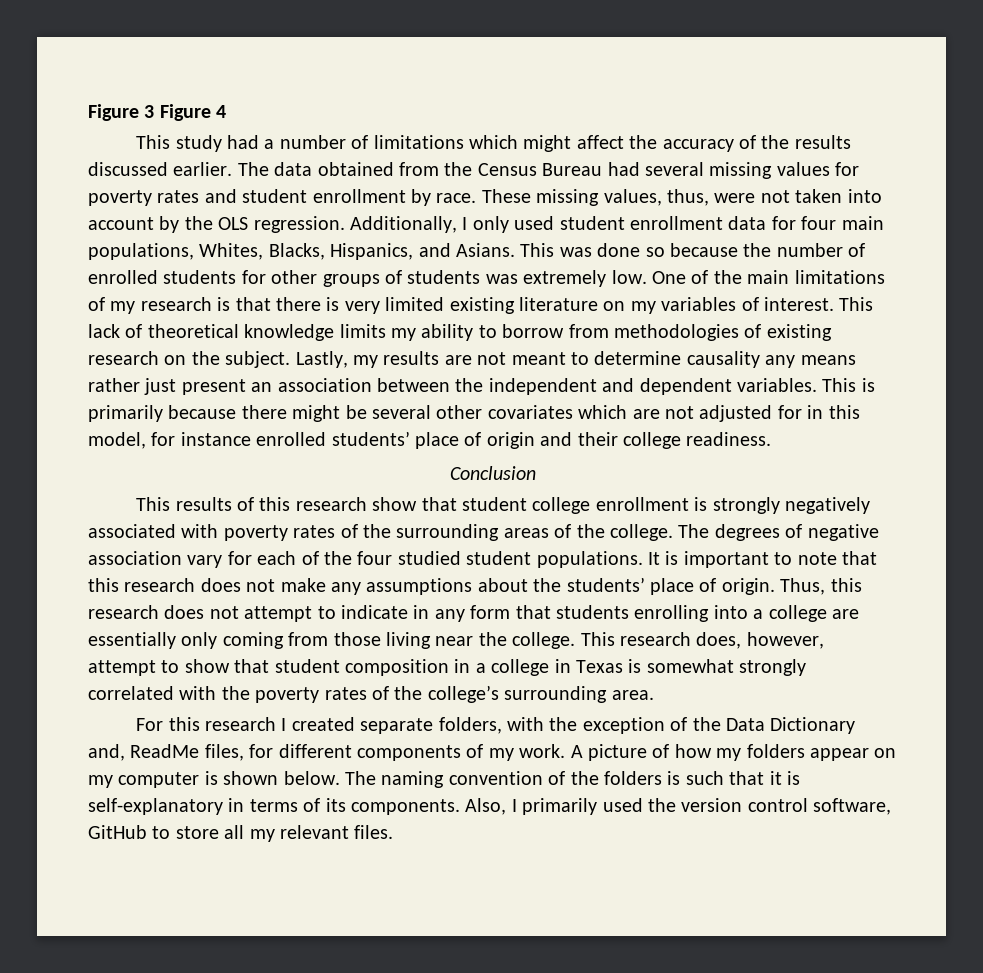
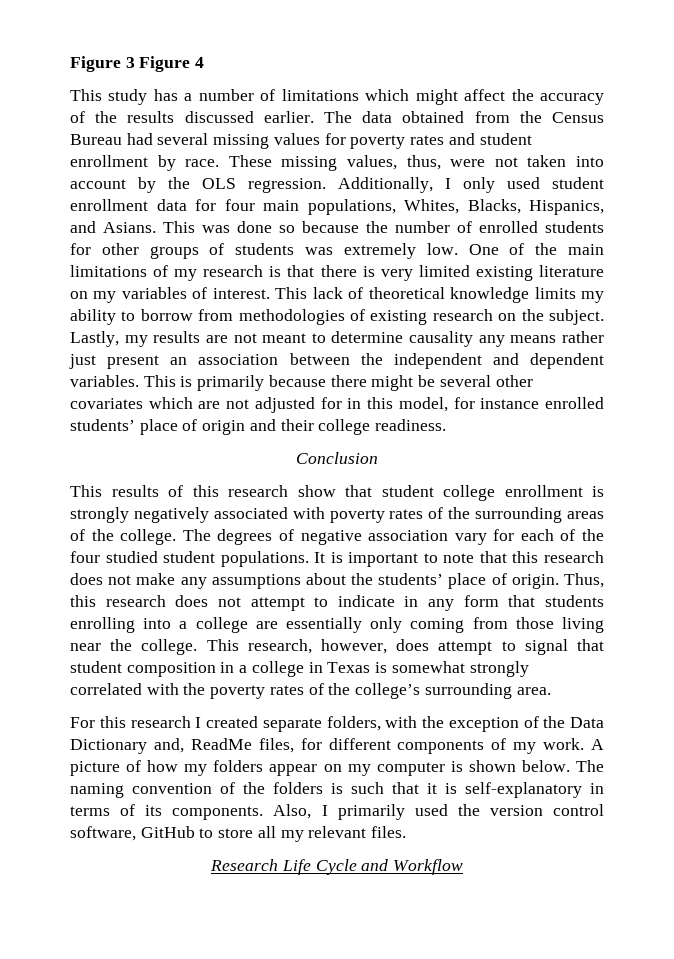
- This study had a number of limitations which might affect the accuracy of the results discussed earlier.
+ This study has a number of limitations which might affect the accuracy of the results discussed earlier.
- This research does, however, attempt to show that student composition in a college in Texas is somewhat strongly correlated with the poverty rates of the college’s surrounding area.
+ This research, however, does attempt to signal that student composition in a college in Texas is somewhat strongly correlated with the poverty rates of the college’s surrounding area.
+ Research Life Cycle and Workflow

